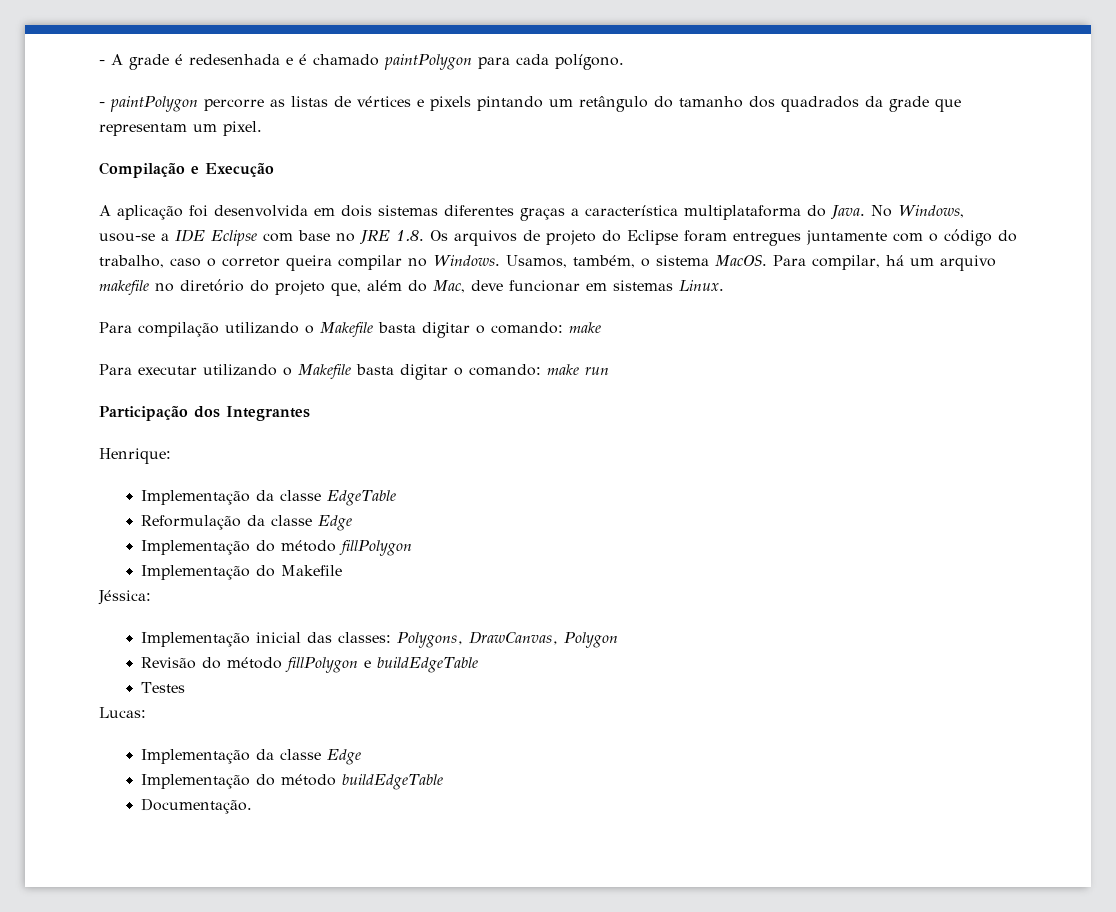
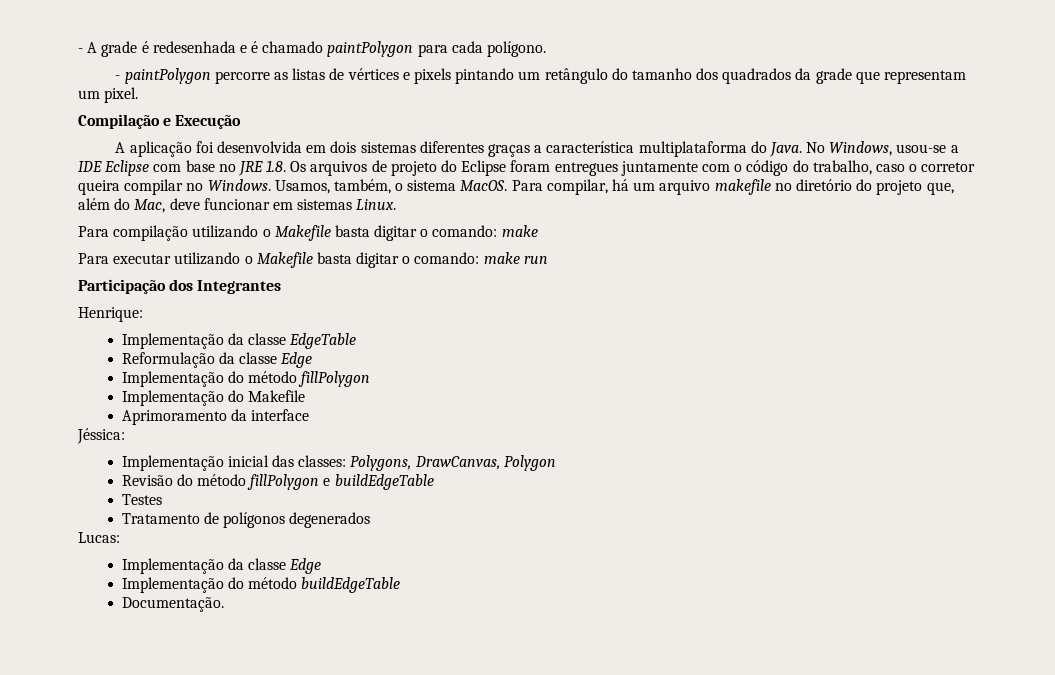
+ Aprimoramento da interface
+ Tratamento de polígonos degenerados

